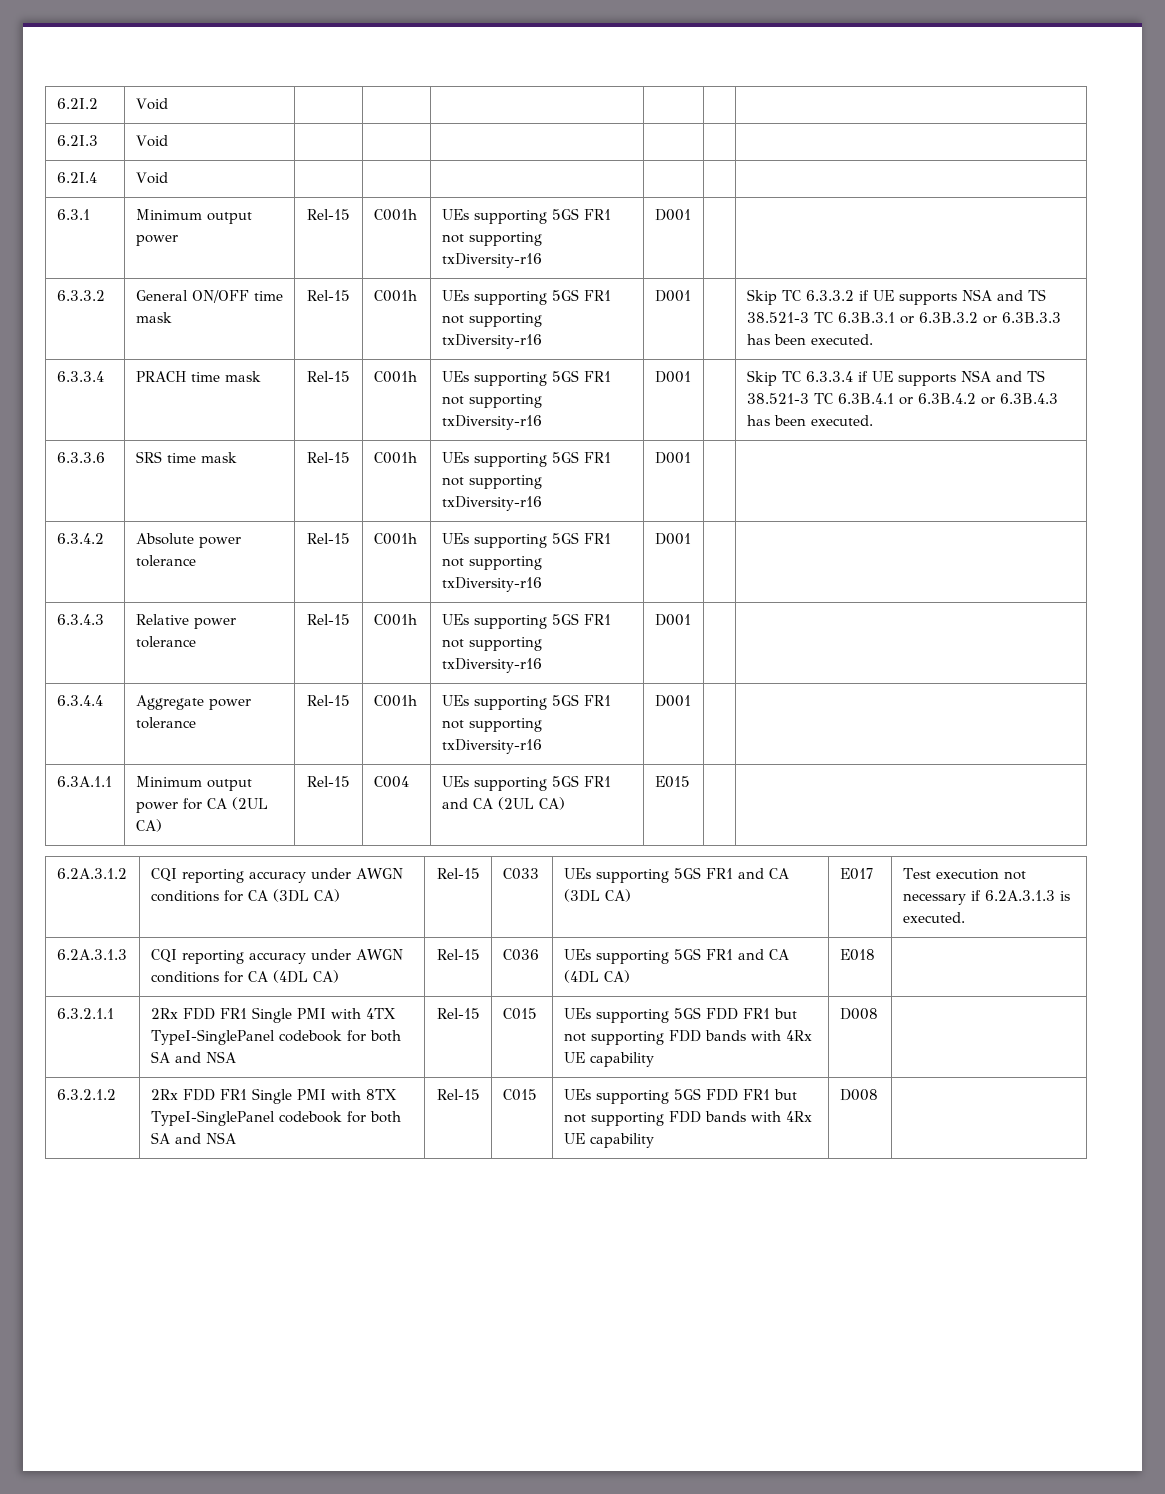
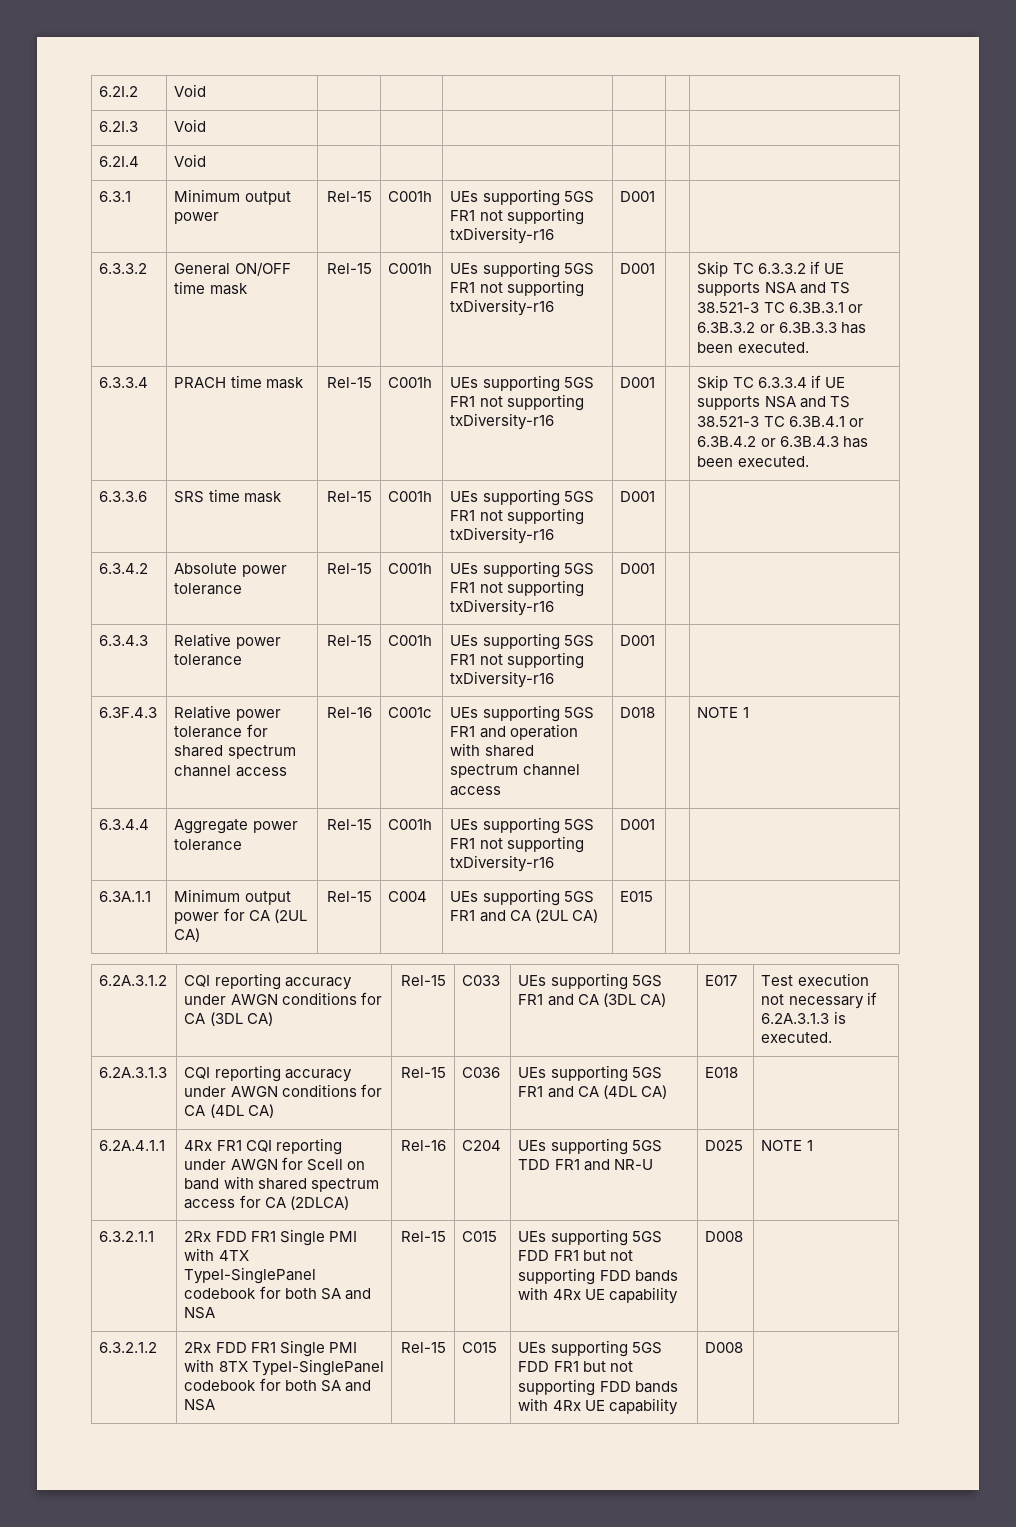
+ 6.3F.4.3 | Relative power tolerance for shared spectrum channel access | Rel-16 | C001c | UEs supporting 5GS FR1 and operation with shared spectrum channel access | D018 | | NOTE 1
+ 6.2A.4.1.1 | 4Rx FR1 CQI reporting under AWGN for Scell on band with shared spectrum access for CA (2DLCA) | Rel-16 | C204 | UEs supporting 5GS TDD FR1 and NR-U | D025 | NOTE 1

